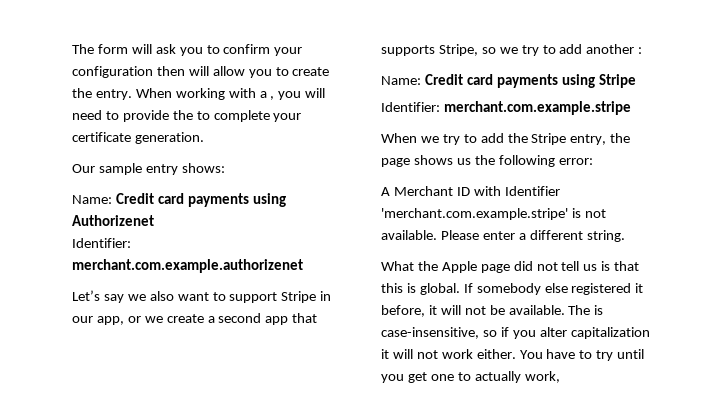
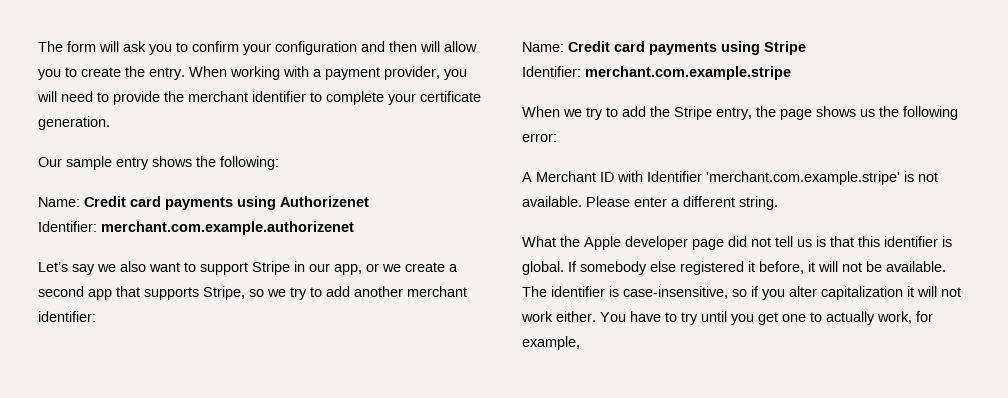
- The form will ask you to confirm your configuration then will allow you to create the entry.
+ The form will ask you to confirm your configuration and then will allow you to create the entry.
- When working with a , you will need to provide the to complete your certificate generation.
+ When working with a payment provider, you will need to provide the merchant identifier to complete your certificate generation.
- Our sample entry shows:
+ Our sample entry shows the following:
- Let’s say we also want to support Stripe in our app, or we create a second app that supports Stripe, so we try to add another :
+ Let’s say we also want to support Stripe in our app, or we create a second app that supports Stripe, so we try to add another merchant identifier:
- What the Apple page did not tell us is that this is global.
+ What the Apple developer page did not tell us is that this identifier is global.
- The is case-insensitive, so if you alter capitalization it will not work either.
+ The identifier is case-insensitive, so if you alter capitalization it will not work either.
- You have to try until you get one to actually work,
+ You have to try until you get one to actually work, for example,

